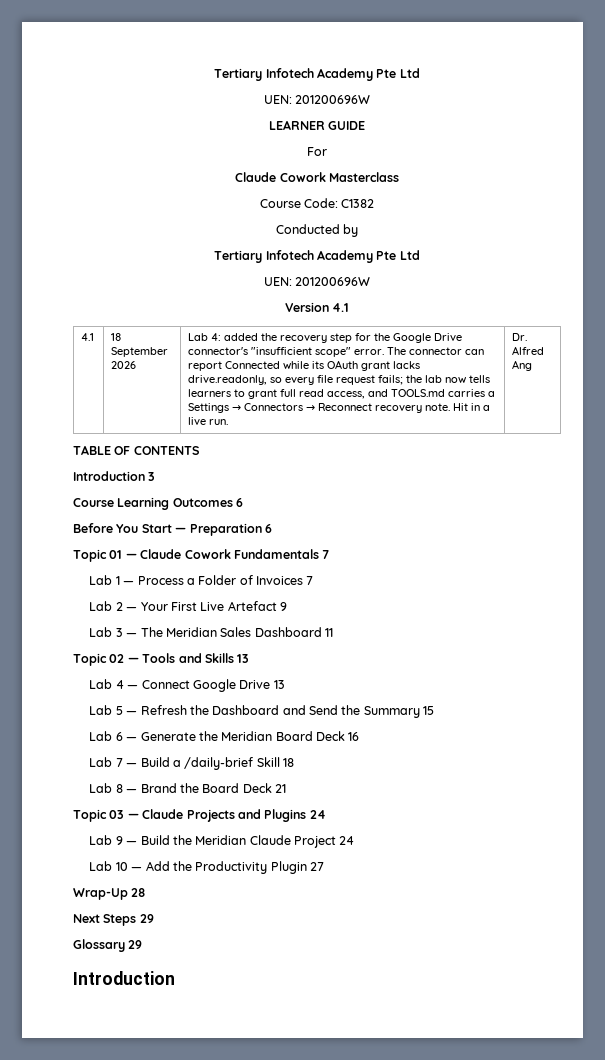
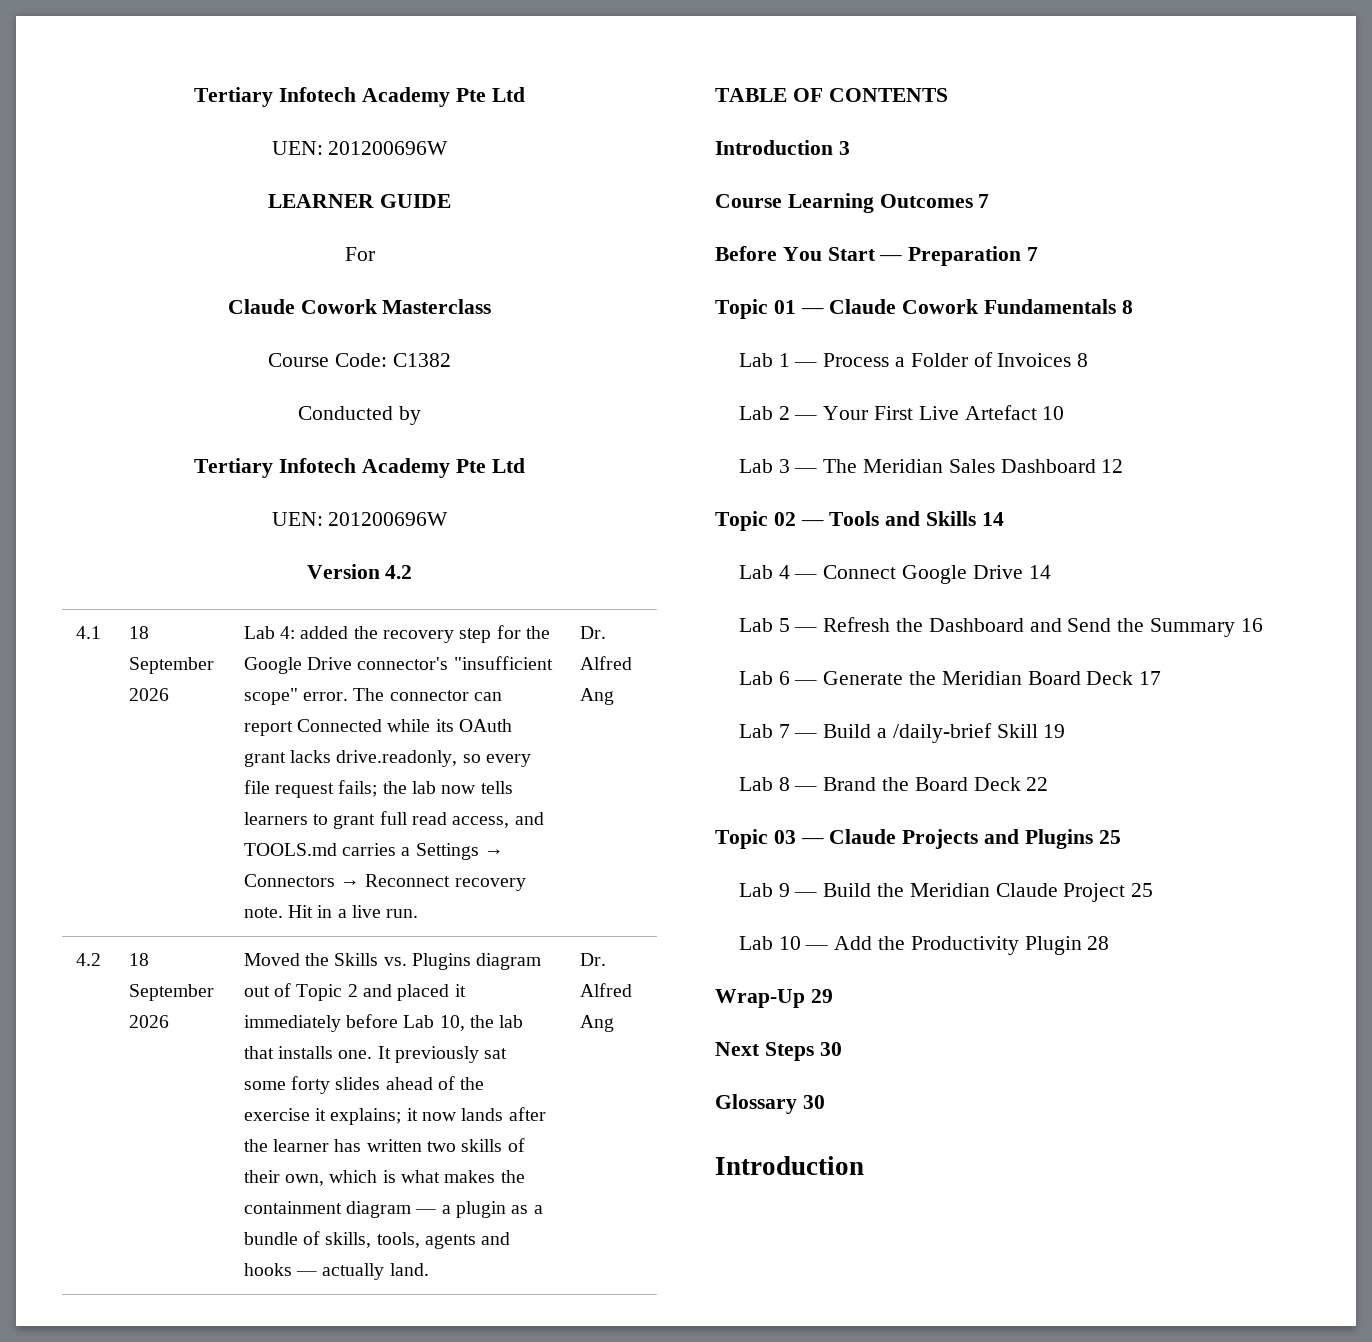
- Version 4.1
+ Version 4.2
+ 4.2 | 18 September 2026 | Moved the Skills vs. Plugins diagram out of Topic 2 and placed it immediately before Lab 10, the lab that installs one. It previously sat some forty slides ahead of the exercise it explains; it now lands after the learner has written two skills of their own, which is what makes the containment diagram — a plugin as a bundle of skills, tools, agents and hooks — actually land. | Dr. Alfred Ang
- Course Learning Outcomes 6
+ Course Learning Outcomes 7
- Before You Start — Preparation 6
+ Before You Start — Preparation 7
- Topic 01 — Claude Cowork Fundamentals 7
+ Topic 01 — Claude Cowork Fundamentals 8
- Lab 1 — Process a Folder of Invoices 7
+ Lab 1 — Process a Folder of Invoices 8
- Lab 2 — Your First Live Artefact 9
+ Lab 2 — Your First Live Artefact 10
- Lab 3 — The Meridian Sales Dashboard 11
+ Lab 3 — The Meridian Sales Dashboard 12
- Topic 02 — Tools and Skills 13
+ Topic 02 — Tools and Skills 14
- Lab 4 — Connect Google Drive 13
+ Lab 4 — Connect Google Drive 14
- Lab 5 — Refresh the Dashboard and Send the Summary 15
+ Lab 5 — Refresh the Dashboard and Send the Summary 16
- Lab 6 — Generate the Meridian Board Deck 16
+ Lab 6 — Generate the Meridian Board Deck 17
- Lab 7 — Build a /daily-brief Skill 18
+ Lab 7 — Build a /daily-brief Skill 19
- Lab 8 — Brand the Board Deck 21
+ Lab 8 — Brand the Board Deck 22
- Topic 03 — Claude Projects and Plugins 24
+ Topic 03 — Claude Projects and Plugins 25
- Lab 9 — Build the Meridian Claude Project 24
+ Lab 9 — Build the Meridian Claude Project 25
- Lab 10 — Add the Productivity Plugin 27
+ Lab 10 — Add the Productivity Plugin 28
- Wrap-Up 28
+ Wrap-Up 29
- Next Steps 29
+ Next Steps 30
- Glossary 29
+ Glossary 30

